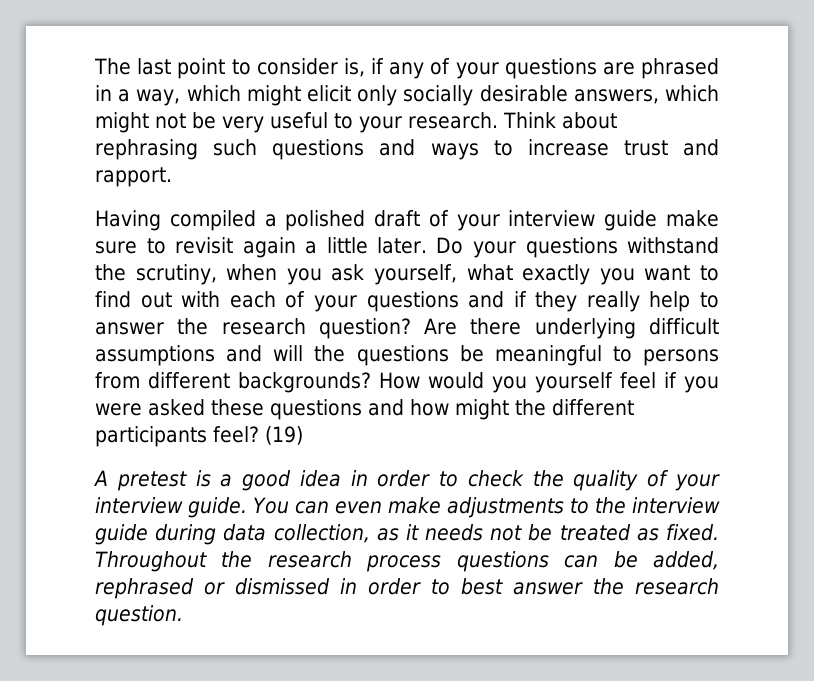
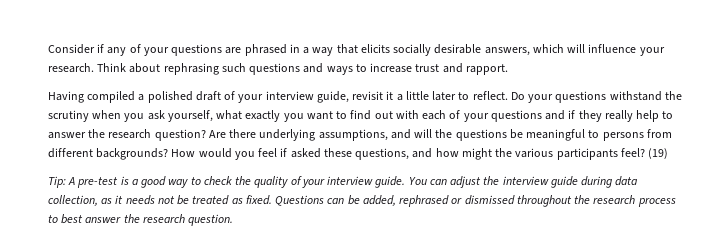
- The last point to consider is, if any of your questions are phrased in a way, which might elicit only socially desirable answers, which might not be very useful to your research.
+ Consider if any of your questions are phrased in a way that elicits socially desirable answers, which will influence your research.
- Having compiled a polished draft of your interview guide make sure to revisit again a little later.
+ Having compiled a polished draft of your interview guide, revisit it a little later to reflect.
- Do your questions withstand the scrutiny, when you ask yourself, what exactly you want to find out with each of your questions and if they really help to answer the research question?
+ Do your questions withstand the scrutiny when you ask yourself, what exactly you want to find out with each of your questions and if they really help to answer the research question?
- Are there underlying difficult assumptions and will the questions be meaningful to persons from different backgrounds?
+ Are there underlying assumptions, and will the questions be meaningful to persons from different backgrounds?
- How would you yourself feel if you were asked these questions and how might the different participants feel?
+ How would you feel if asked these questions, and how might the various participants feel?
- A pretest is a good idea in order to check the quality of your interview guide.
+ Tip: A pre-test is a good way to check the quality of your interview guide.
- You can even make adjustments to the interview guide during data collection, as it needs not be treated as fixed.
+ You can adjust the interview guide during data collection, as it needs not be treated as fixed.
- Throughout the research process questions can be added, rephrased or dismissed in order to best answer the research question.
+ Questions can be added, rephrased or dismissed throughout the research process to best answer the research question.

